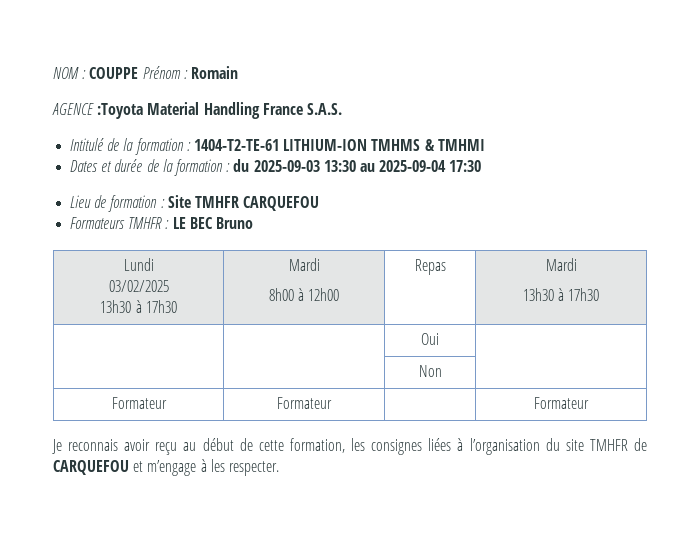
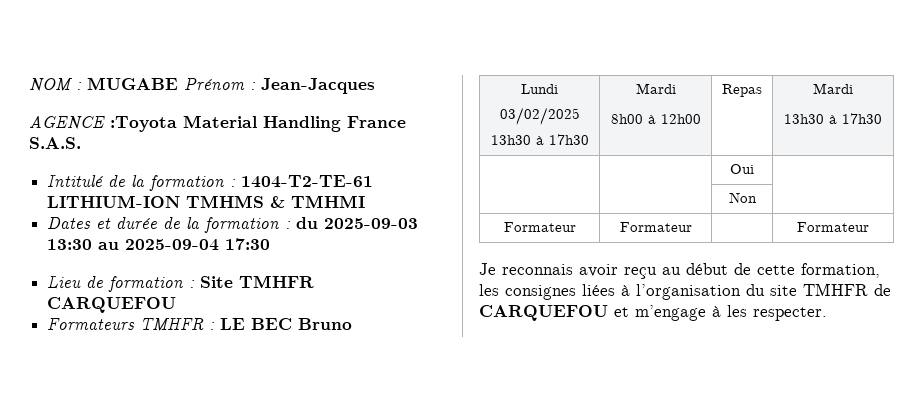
- NOM : COUPPE Prénom : Romain
+ NOM : MUGABE Prénom : Jean-Jacques

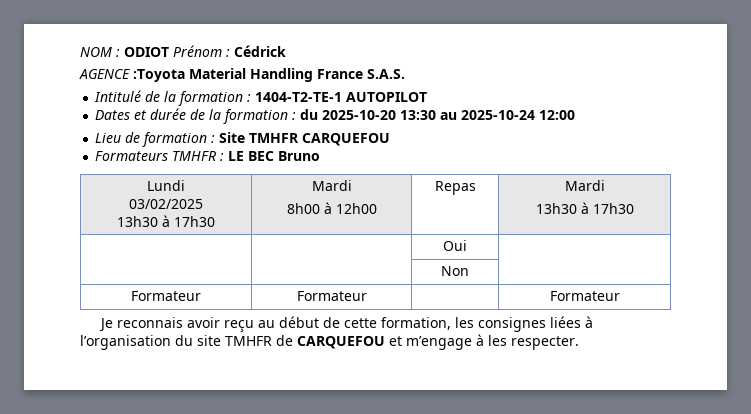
- NOM : MUGABE Prénom : Jean-Jacques
+ NOM : ODIOT Prénom : Cédrick
- Intitulé de la formation : 1404-T2-TE-61 LITHIUM-ION TMHMS & TMHMI
+ Intitulé de la formation : 1404-T2-TE-1 AUTOPILOT
- Dates et durée de la formation : du 2025-09-03 13:30 au 2025-09-04 17:30
+ Dates et durée de la formation : du 2025-10-20 13:30 au 2025-10-24 12:00

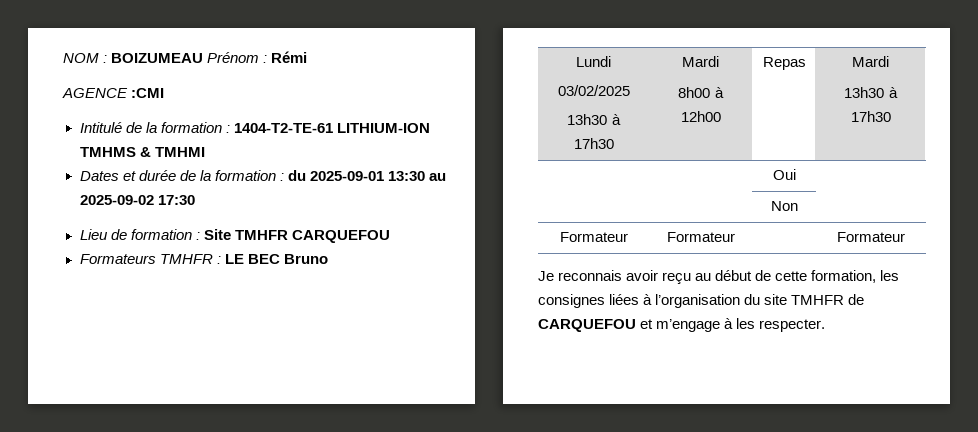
- NOM : ODIOT Prénom : Cédrick
+ NOM : BOIZUMEAU Prénom : Rémi
- AGENCE :Toyota Material Handling France S.A.S.
+ AGENCE :CMI
- Intitulé de la formation : 1404-T2-TE-1 AUTOPILOT
+ Intitulé de la formation : 1404-T2-TE-61 LITHIUM-ION TMHMS & TMHMI
- Dates et durée de la formation : du 2025-10-20 13:30 au 2025-10-24 12:00
+ Dates et durée de la formation : du 2025-09-01 13:30 au 2025-09-02 17:30

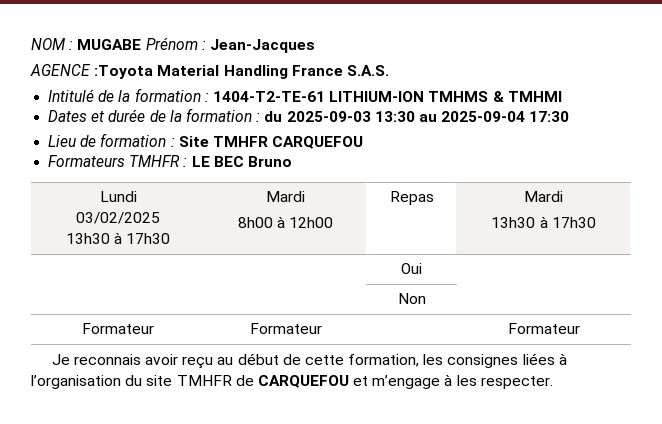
- NOM : BOIZUMEAU Prénom : Rémi
+ NOM : MUGABE Prénom : Jean-Jacques
- AGENCE :CMI
+ AGENCE :Toyota Material Handling France S.A.S.
- Dates et durée de la formation : du 2025-09-01 13:30 au 2025-09-02 17:30
+ Dates et durée de la formation : du 2025-09-03 13:30 au 2025-09-04 17:30

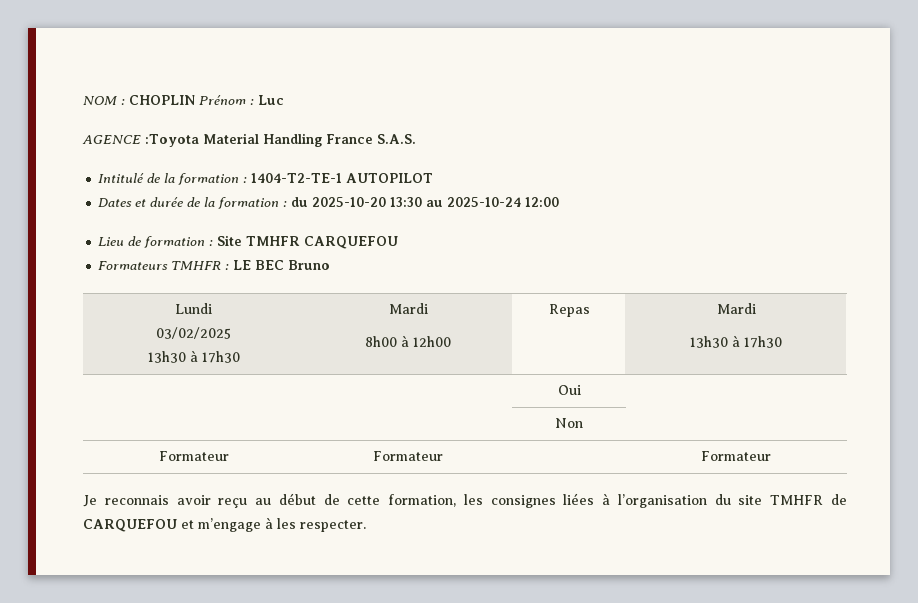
- NOM : MUGABE Prénom : Jean-Jacques
+ NOM : CHOPLIN Prénom : Luc
- Intitulé de la formation : 1404-T2-TE-61 LITHIUM-ION TMHMS & TMHMI
+ Intitulé de la formation : 1404-T2-TE-1 AUTOPILOT
- Dates et durée de la formation : du 2025-09-03 13:30 au 2025-09-04 17:30
+ Dates et durée de la formation : du 2025-10-20 13:30 au 2025-10-24 12:00

